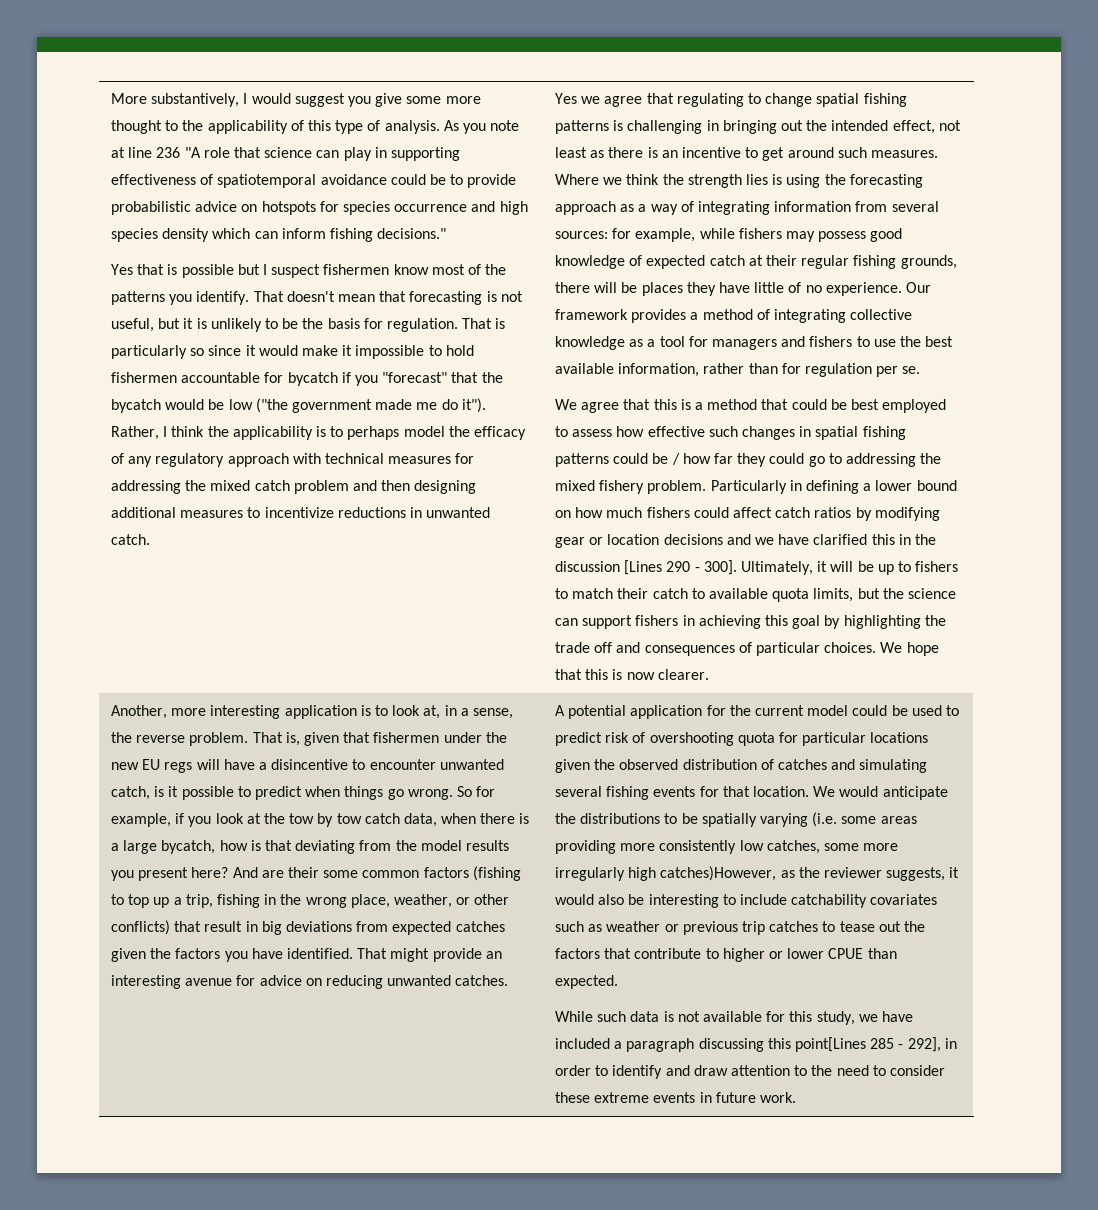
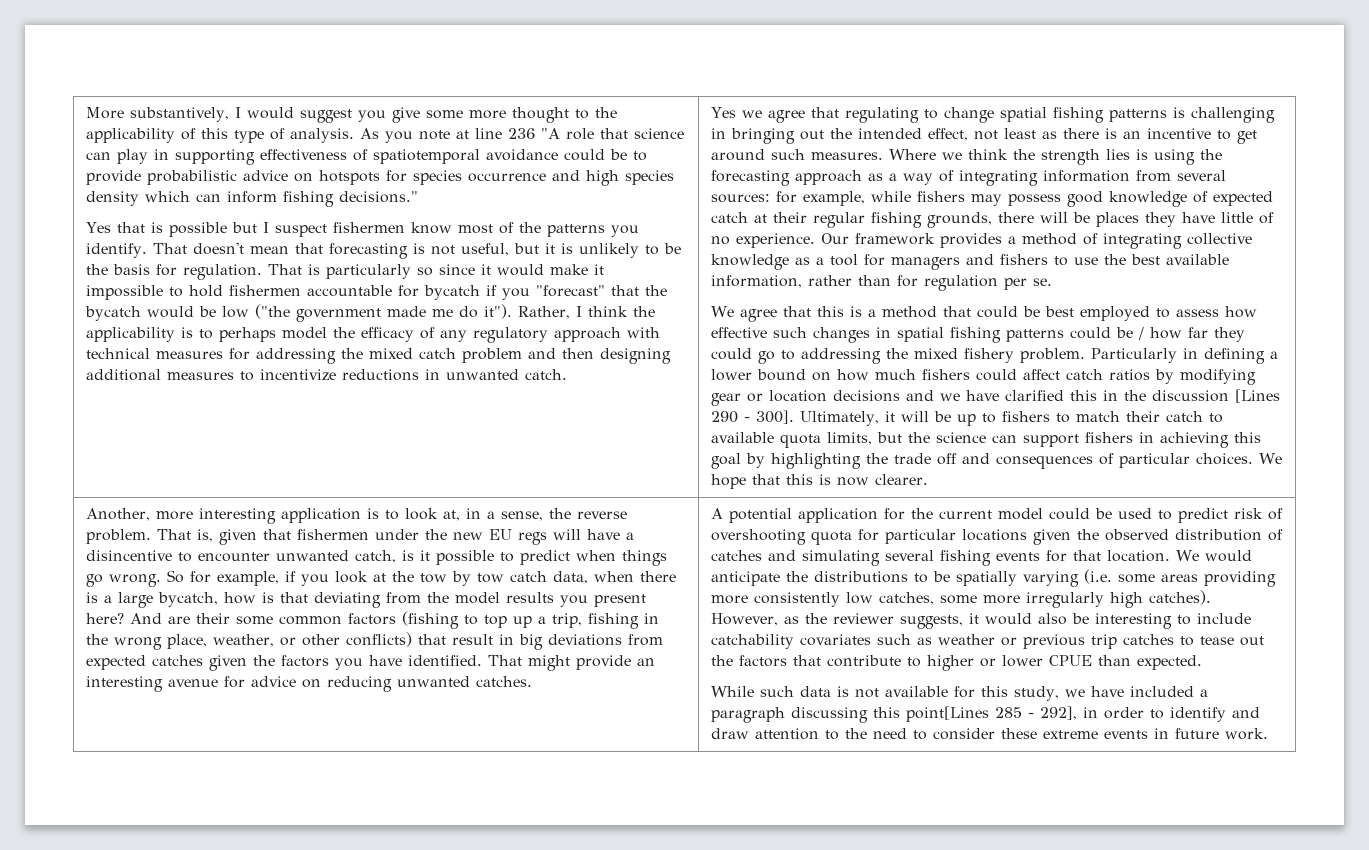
- We would anticipate the distributions to be spatially varying (i.e. some areas providing more consistently low catches, some more irregularly high catches)However, as the reviewer suggests, it would also be interesting to include catchability covariates such as weather or previous trip catches to tease out the factors that contribute to higher or lower CPUE than expected.
+ We would anticipate the distributions to be spatially varying (i.e. some areas providing more consistently low catches, some more irregularly high catches). However, as the reviewer suggests, it would also be interesting to include catchability covariates such as weather or previous trip catches to tease out the factors that contribute to higher or lower CPUE than expected.

